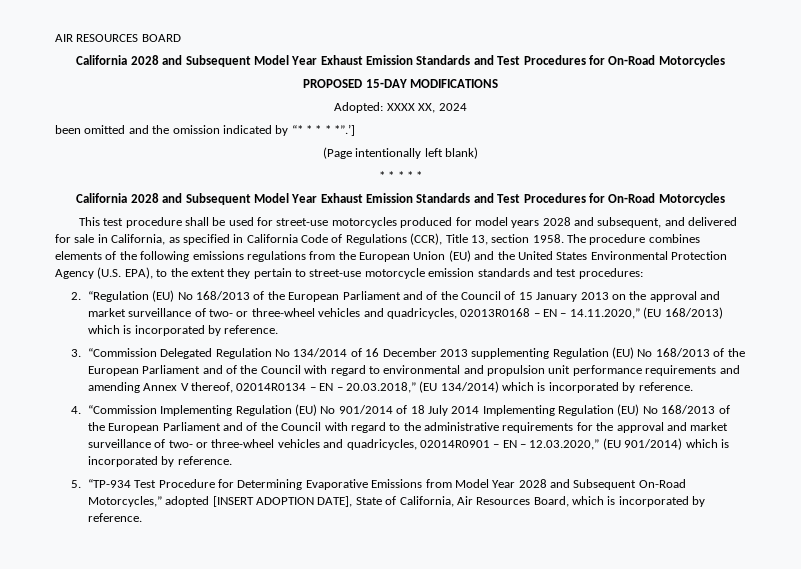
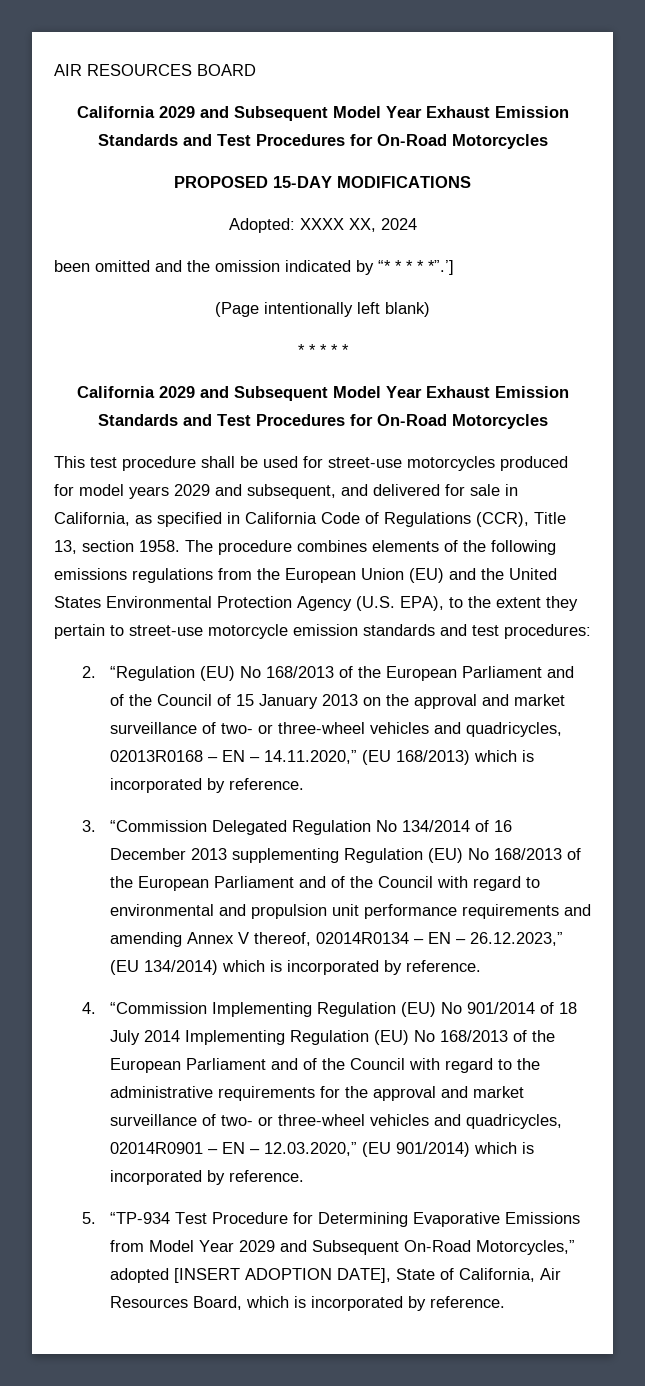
  AIR RESOURCES BOARD
- California 2028 and Subsequent Model Year Exhaust Emission Standards and Test Procedures for On-Road Motorcycles
+ California 2029 and Subsequent Model Year Exhaust Emission Standards and Test Procedures for On-Road Motorcycles
  * * * * *
- California 2028 and Subsequent Model Year Exhaust Emission Standards and Test Procedures for On-Road Motorcycles
+ California 2029 and Subsequent Model Year Exhaust Emission Standards and Test Procedures for On-Road Motorcycles
- This test procedure shall be used for street-use motorcycles produced for model years 2028 and subsequent, and delivered for sale in California, as specified in California Code of Regulations (CCR), Title 13, section 1958.
+ This test procedure shall be used for street-use motorcycles produced for model years 2029 and subsequent, and delivered for sale in California, as specified in California Code of Regulations (CCR), Title 13, section 1958.
- 3. “Commission Delegated Regulation No 134/2014 of 16 December 2013 supplementing Regulation (EU) No 168/2013 of the European Parliament and of the Council with regard to environmental and propulsion unit performance requirements and amending Annex V thereof, 02014R0134 – EN – 20.03.2018,” (EU 134/2014) which is incorporated by reference.
+ 3. “Commission Delegated Regulation No 134/2014 of 16 December 2013 supplementing Regulation (EU) No 168/2013 of the European Parliament and of the Council with regard to environmental and propulsion unit performance requirements and amending Annex V thereof, 02014R0134 – EN – 26.12.2023,” (EU 134/2014) which is incorporated by reference.
- 5. “TP-934 Test Procedure for Determining Evaporative Emissions from Model Year 2028 and Subsequent On-Road Motorcycles,” adopted [INSERT ADOPTION DATE], State of California, Air Resources Board, which is incorporated by reference.
+ 5. “TP-934 Test Procedure for Determining Evaporative Emissions from Model Year 2029 and Subsequent On-Road Motorcycles,” adopted [INSERT ADOPTION DATE], State of California, Air Resources Board, which is incorporated by reference.

